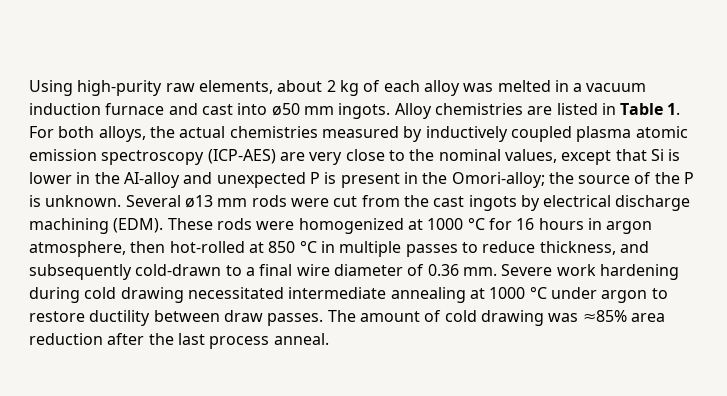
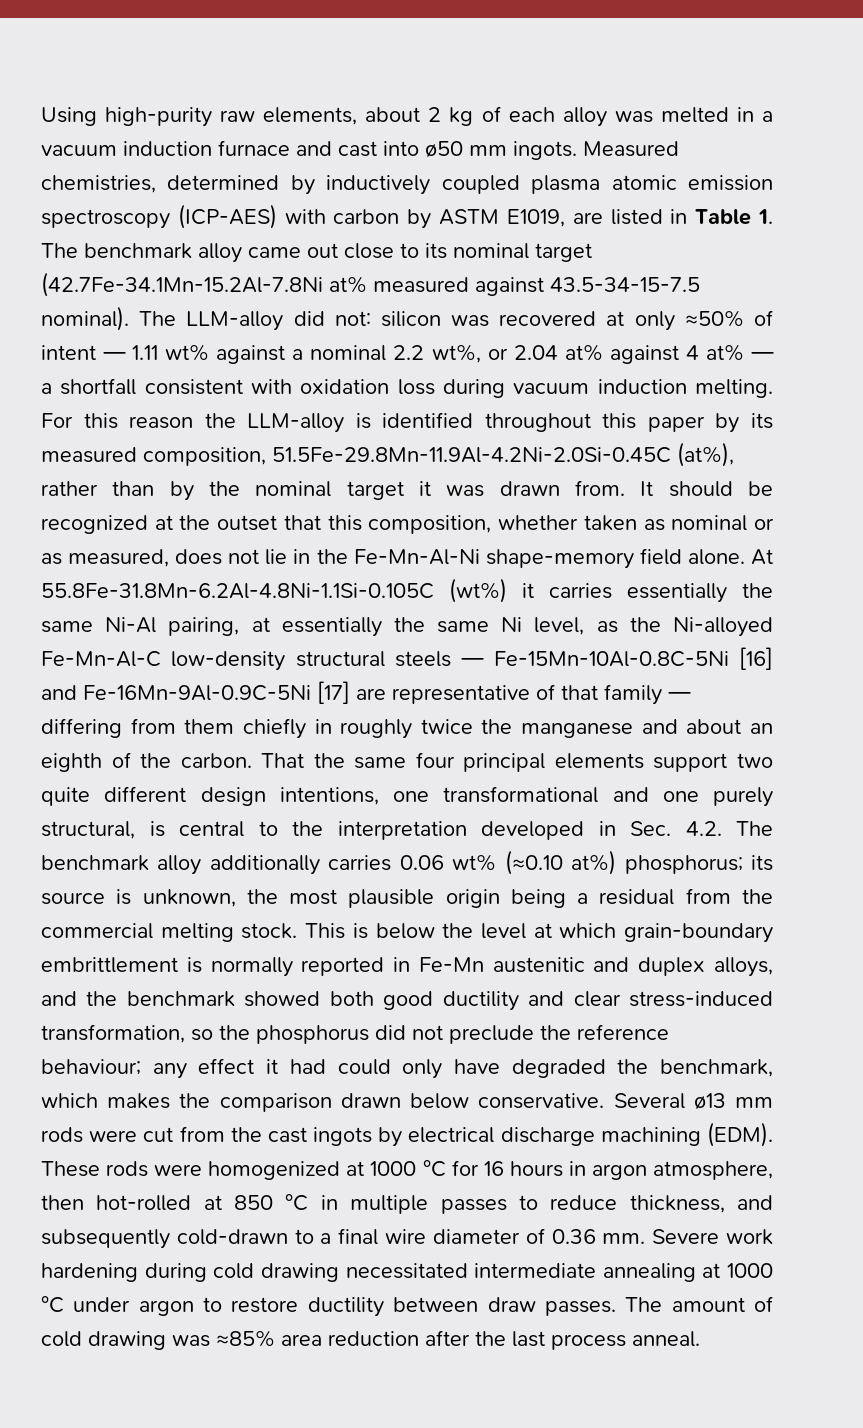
- Alloy chemistries are listed in Table 1. For both alloys, the actual chemistries measured by inductively coupled plasma atomic emission spectroscopy (ICP-AES) are very close to the nominal values, except that Si is lower in the AI-alloy and unexpected P is present in the Omori-alloy; the source of the P is unknown.
+ Measured chemistries, determined by inductively coupled plasma atomic emission spectroscopy (ICP-AES) with carbon by ASTM E1019, are listed in Table 1. The benchmark alloy came out close to its nominal target (42.7Fe-34.1Mn-15.2Al-7.8Ni at% measured against 43.5-34-15-7.5 nominal). The LLM-alloy did not: silicon was recovered at only ≈50% of intent — 1.11 wt% against a nominal 2.2 wt%, or 2.04 at% against 4 at% — a shortfall consistent with oxidation loss during vacuum induction melting. For this reason the LLM-alloy is identified throughout this paper by its measured composition, 51.5Fe-29.8Mn-11.9Al-4.2Ni-2.0Si-0.45C (at%), rather than by the nominal target it was drawn from. It should be recognized at the outset that this composition, whether taken as nominal or as measured, does not lie in the Fe-Mn-Al-Ni shape-memory field alone. At 55.8Fe-31.8Mn-6.2Al-4.8Ni-1.1Si-0.105C (wt%) it carries essentially the same Ni-Al pairing, at essentially the same Ni level, as the Ni-alloyed Fe-Mn-Al-C low-density structural steels — Fe-15Mn-10Al-0.8C-5Ni [16] and Fe-16Mn-9Al-0.9C-5Ni [17] are representative of that family — differing from them chiefly in roughly twice the manganese and about an eighth of the carbon. That the same four principal elements support two quite different design intentions, one transformational and one purely structural, is central to the interpretation developed in Sec. 4.2. The benchmark alloy additionally carries 0.06 wt% (≈0.10 at%) phosphorus; its source is unknown, the most plausible origin being a residual from the commercial melting stock. This is below the level at which grain-boundary embrittlement is normally reported in Fe-Mn austenitic and duplex alloys, and the benchmark showed both good ductility and clear stress-induced transformation, so the phosphorus did not preclude the reference behaviour; any effect it had could only have degraded the benchmark, which makes the comparison drawn below conservative.

